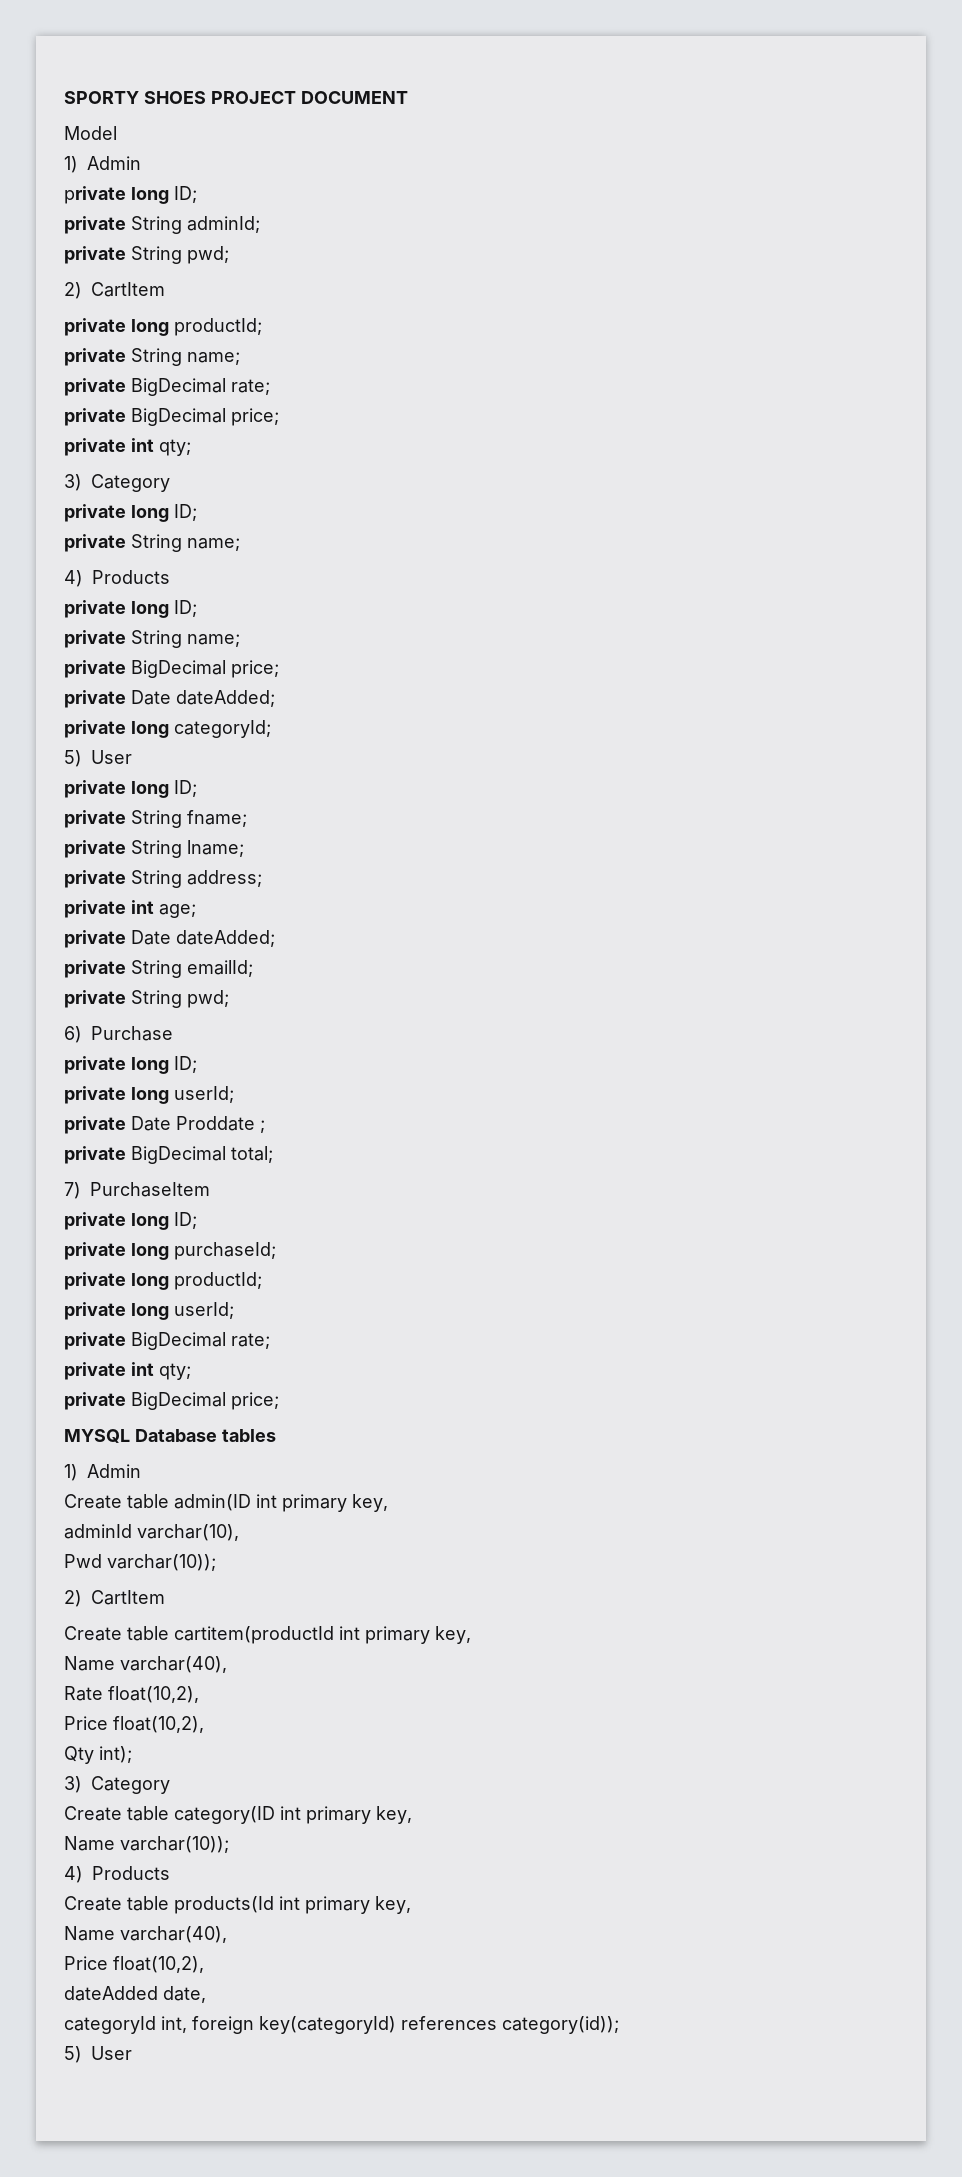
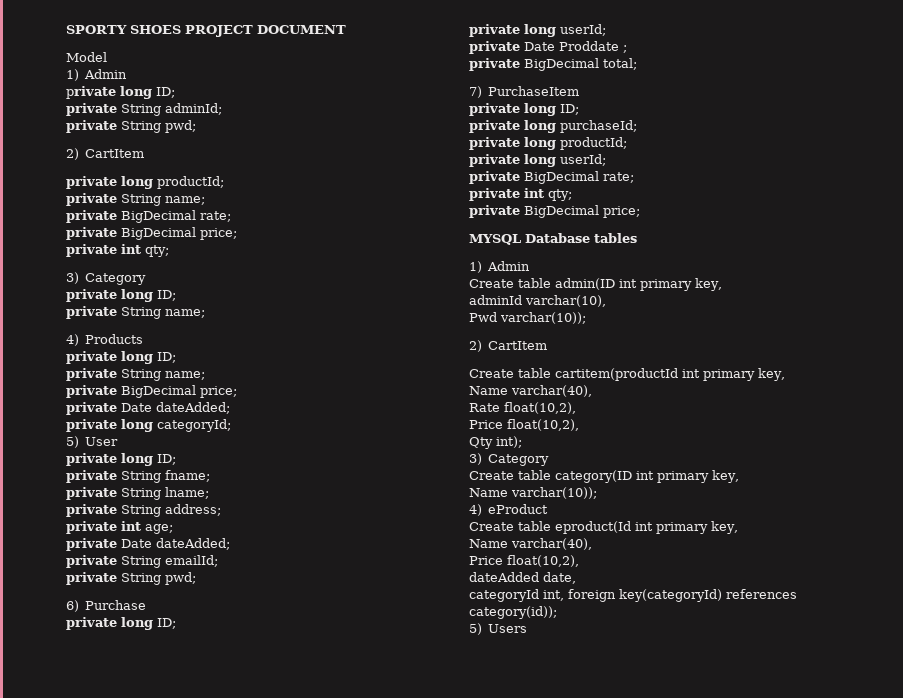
  Name varchar(10));
- 4) Products
- Create table products(Id int primary key,
+ 4) eProduct
+ Create table eproduct(Id int primary key,
  categoryId int, foreign key(categoryId) references category(id));
- 5) User
+ 5) Users

